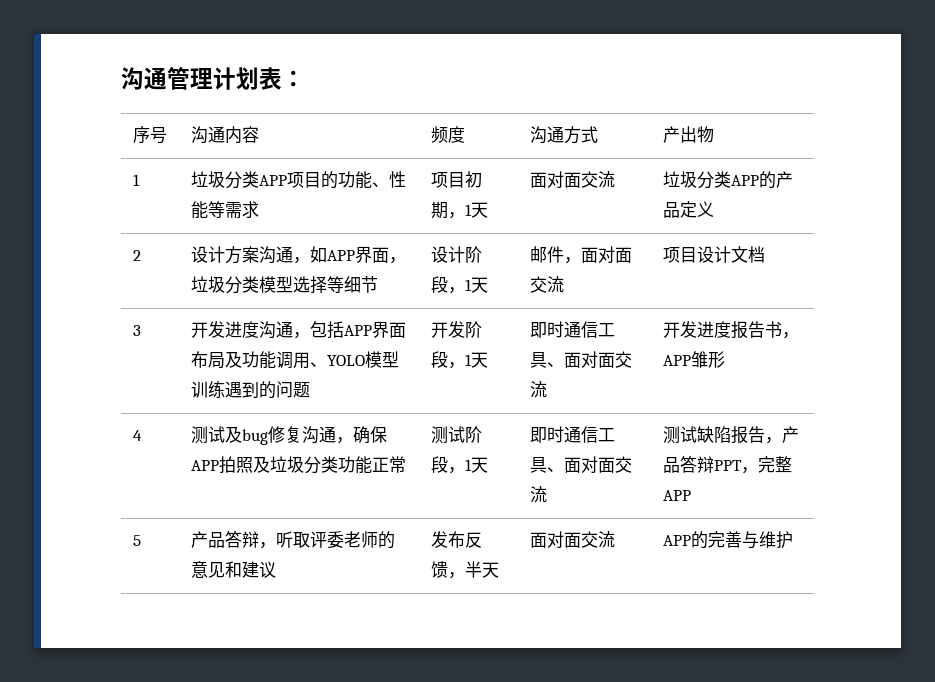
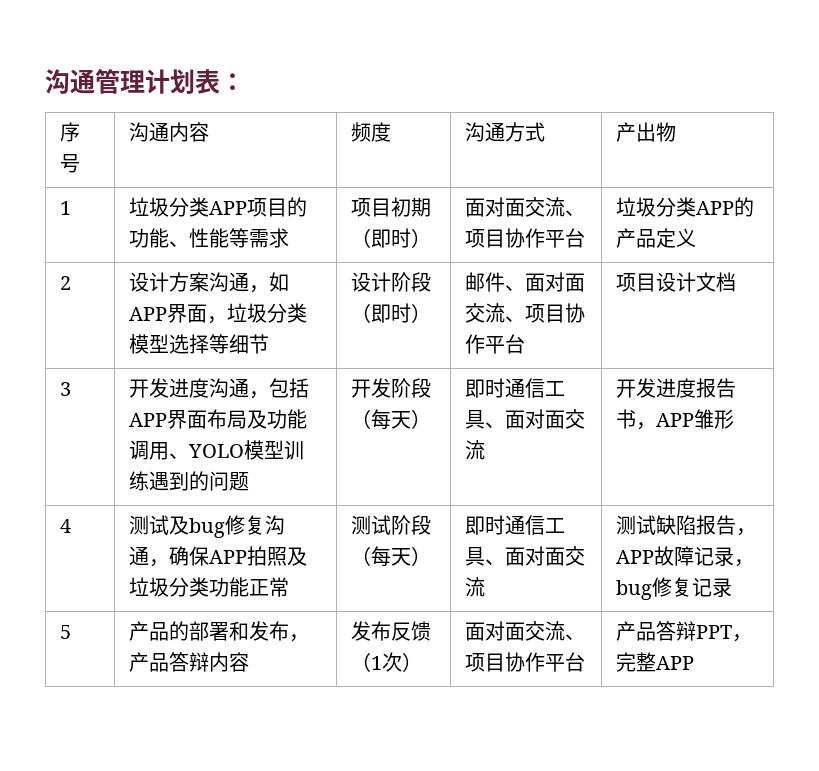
- 1 | 垃圾分类APP项目的功能、性能等需求 | 项目初期，1天 | 面对面交流 | 垃圾分类APP的产品定义
+ 1 | 垃圾分类APP项目的功能、性能等需求 | 项目初期（即时） | 面对面交流、项目协作平台 | 垃圾分类APP的产品定义
- 2 | 设计方案沟通，如APP界面，垃圾分类模型选择等细节 | 设计阶段，1天 | 邮件，面对面交流 | 项目设计文档
+ 2 | 设计方案沟通，如APP界面，垃圾分类模型选择等细节 | 设计阶段（即时） | 邮件、面对面交流、项目协作平台 | 项目设计文档
- 3 | 开发进度沟通，包括APP界面布局及功能调用、YOLO模型训练遇到的问题 | 开发阶段，1天 | 即时通信工具、面对面交流 | 开发进度报告书，APP雏形
+ 3 | 开发进度沟通，包括APP界面布局及功能调用、YOLO模型训练遇到的问题 | 开发阶段（每天） | 即时通信工具、面对面交流 | 开发进度报告书，APP雏形
- 4 | 测试及bug修复沟通，确保APP拍照及垃圾分类功能正常 | 测试阶段，1天 | 即时通信工具、面对面交流 | 测试缺陷报告，产品答辩PPT，完整APP
+ 4 | 测试及bug修复沟通，确保APP拍照及垃圾分类功能正常 | 测试阶段（每天） | 即时通信工具、面对面交流 | 测试缺陷报告，APP故障记录，bug修复记录
+ 5 | 产品的部署和发布，产品答辩内容 | 发布反馈（1次） | 面对面交流、项目协作平台 | 产品答辩PPT，完整APP
- 5 | 产品答辩，听取评委老师的意见和建议 | 发布反馈，半天 | 面对面交流 | APP的完善与维护

